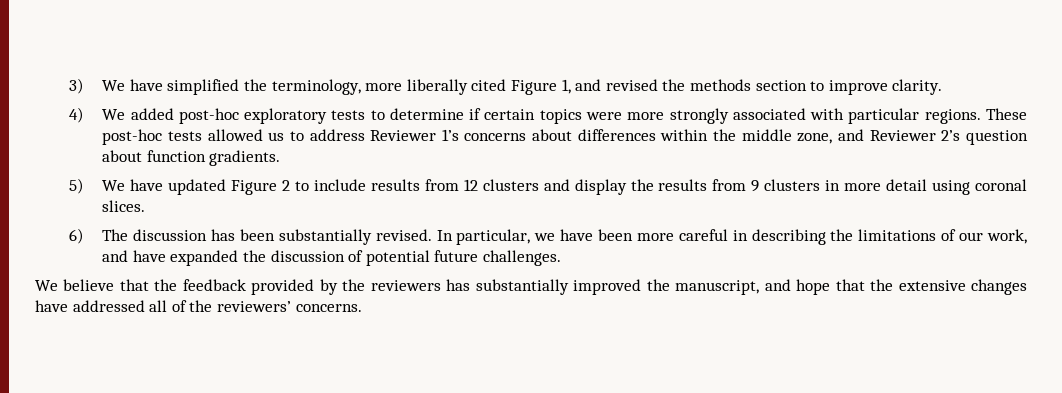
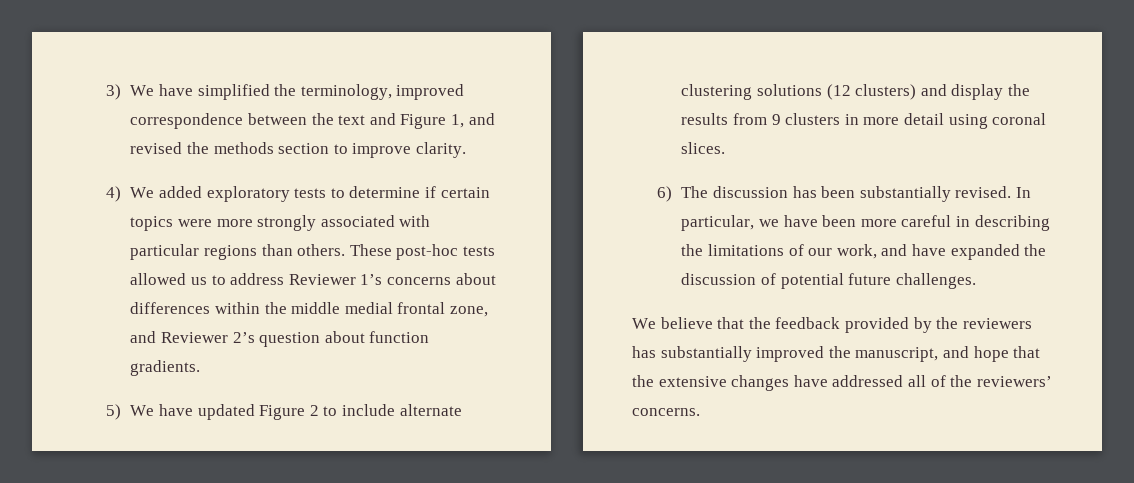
- 3) We have simplified the terminology, more liberally cited Figure 1, and revised the methods section to improve clarity.
+ 3) We have simplified the terminology, improved correspondence between the text and Figure 1, and revised the methods section to improve clarity.
- 4) We added post-hoc exploratory tests to determine if certain topics were more strongly associated with particular regions.
+ 4) We added exploratory tests to determine if certain topics were more strongly associated with particular regions than others.
- These post-hoc tests allowed us to address Reviewer 1’s concerns about differences within the middle zone, and Reviewer 2’s question about function gradients.
+ These post-hoc tests allowed us to address Reviewer 1’s concerns about differences within the middle medial frontal zone, and Reviewer 2’s question about function gradients.
- 5) We have updated Figure 2 to include results from 12 clusters and display the results from 9 clusters in more detail using coronal slices.
+ 5) We have updated Figure 2 to include alternate clustering solutions (12 clusters) and display the results from 9 clusters in more detail using coronal slices.

